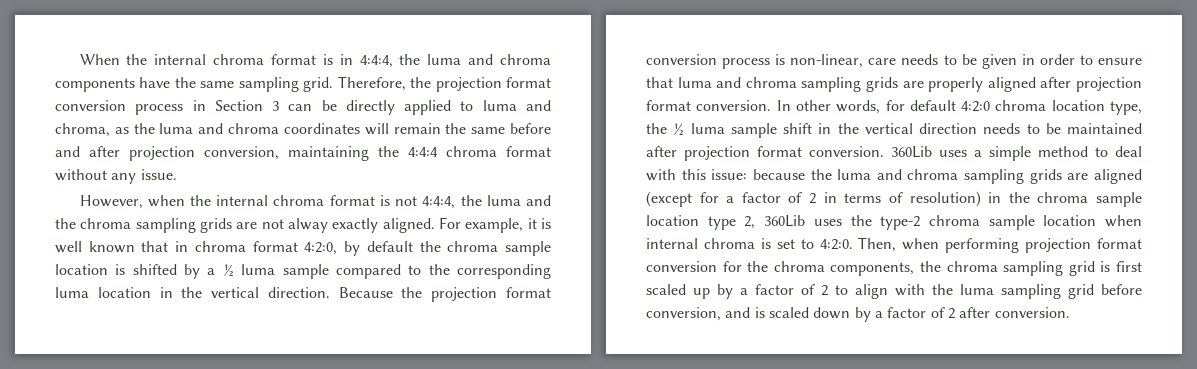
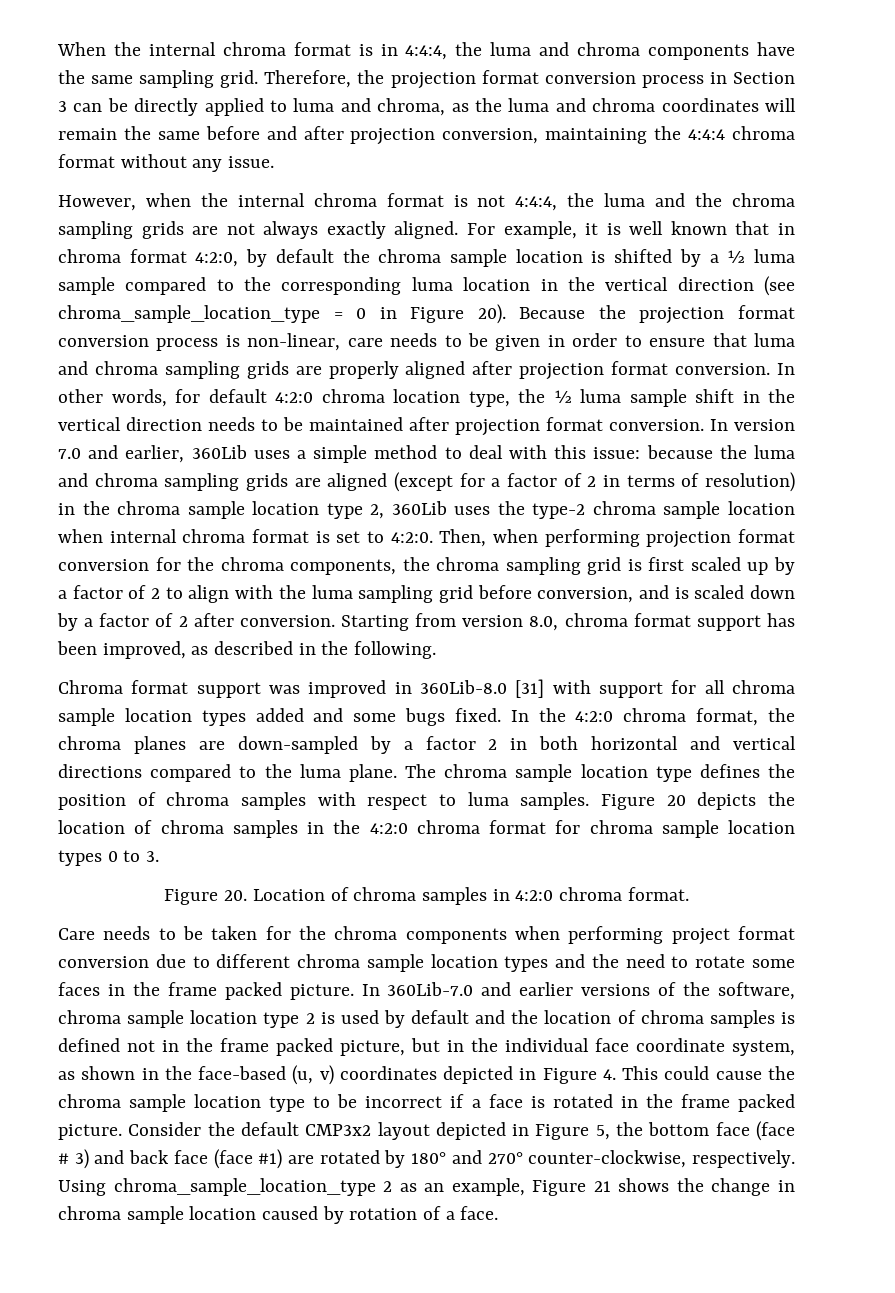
- However, when the internal chroma format is not 4:4:4, the luma and the chroma sampling grids are not alway exactly aligned.
+ However, when the internal chroma format is not 4:4:4, the luma and the chroma sampling grids are not always exactly aligned.
- For example, it is well known that in chroma format 4:2:0, by default the chroma sample location is shifted by a ½ luma sample compared to the corresponding luma location in the vertical direction.
+ For example, it is well known that in chroma format 4:2:0, by default the chroma sample location is shifted by a ½ luma sample compared to the corresponding luma location in the vertical direction (see chroma_sample_location_type = 0 in Figure 20).
- 360Lib uses a simple method to deal with this issue: because the luma and chroma sampling grids are aligned (except for a factor of 2 in terms of resolution) in the chroma sample location type 2, 360Lib uses the type-2 chroma sample location when internal chroma is set to 4:2:0.
+ In version 7.0 and earlier, 360Lib uses a simple method to deal with this issue: because the luma and chroma sampling grids are aligned (except for a factor of 2 in terms of resolution) in the chroma sample location type 2, 360Lib uses the type-2 chroma sample location when internal chroma format is set to 4:2:0.
+ Starting from version 8.0, chroma format support has been improved, as described in the following.
+ Chroma format support was improved in 360Lib-8.0 [31] with support for all chroma sample location types added and some bugs fixed. In the 4:2:0 chroma format, the chroma planes are down-sampled by a factor 2 in both horizontal and vertical directions compared to the luma plane. The chroma sample location type defines the position of chroma samples with respect to luma samples. Figure 20 depicts the location of chroma samples in the 4:2:0 chroma format for chroma sample location types 0 to 3.
+ Figure 20. Location of chroma samples in 4:2:0 chroma format.
+ Care needs to be taken for the chroma components when performing project format conversion due to different chroma sample location types and the need to rotate some faces in the frame packed picture. In 360Lib-7.0 and earlier versions of the software, chroma sample location type 2 is used by default and the location of chroma samples is defined not in the frame packed picture, but in the individual face coordinate system, as shown in the face-based (u, v) coordinates depicted in Figure 4. This could cause the chroma sample location type to be incorrect if a face is rotated in the frame packed picture. Consider the default CMP3x2 layout depicted in Figure 5, the bottom face (face # 3) and back face (face #1) are rotated by 180° and 270° counter-clockwise, respectively. Using chroma_sample_location_type 2 as an example, Figure 21 shows the change in chroma sample location caused by rotation of a face.

